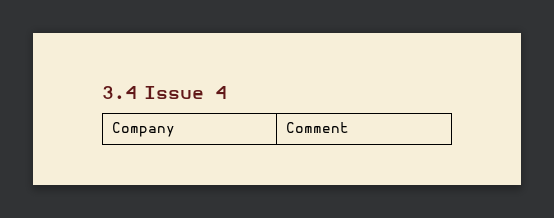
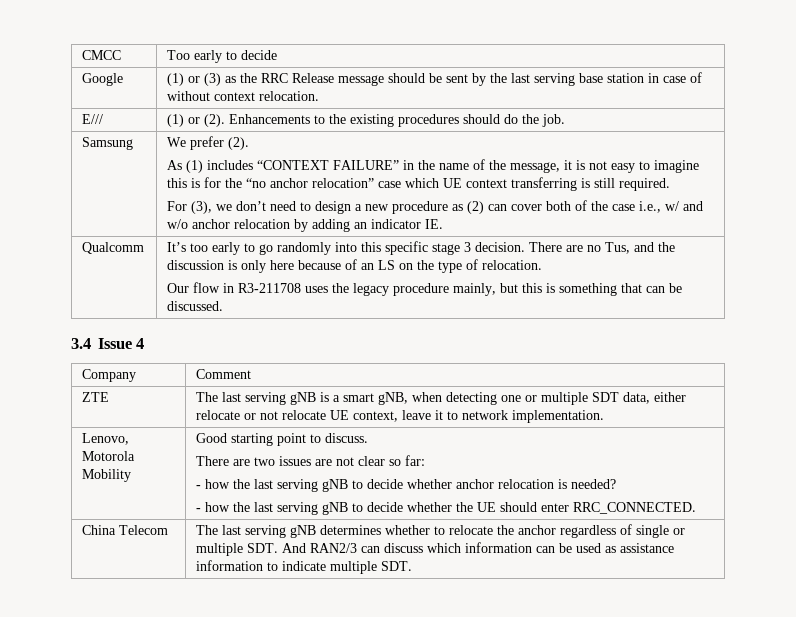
+ CMCC | Too early to decide
+ Google | (1) or (3) as the RRC Release message should be sent by the last serving base station in case of without context relocation.
+ E/// | (1) or (2). Enhancements to the existing procedures should do the job.
+ Samsung | We prefer (2).
+ As (1) includes “CONTEXT FAILURE” in the name of the message, it is not easy to imagine this is for the “no anchor relocation” case which UE context transferring is still required.
+ For (3), we don’t need to design a new procedure as (2) can cover both of the case i.e., w/ and w/o anchor relocation by adding an indicator IE.
+ Qualcomm | It’s too early to go randomly into this specific stage 3 decision. There are no Tus, and the discussion is only here because of an LS on the type of relocation.
+ Our flow in R3-211708 uses the legacy procedure mainly, but this is something that can be discussed.
+ ZTE | The last serving gNB is a smart gNB, when detecting one or multiple SDT data, either relocate or not relocate UE context, leave it to network implementation.
+ Lenovo, Motorola Mobility | Good starting point to discuss.
+ There are two issues are not clear so far:
+ - how the last serving gNB to decide whether anchor relocation is needed?
+ - how the last serving gNB to decide whether the UE should enter RRC_CONNECTED.
+ China Telecom | The last serving gNB determines whether to relocate the anchor regardless of single or multiple SDT. And RAN2/3 can discuss which information can be used as assistance information to indicate multiple SDT.

